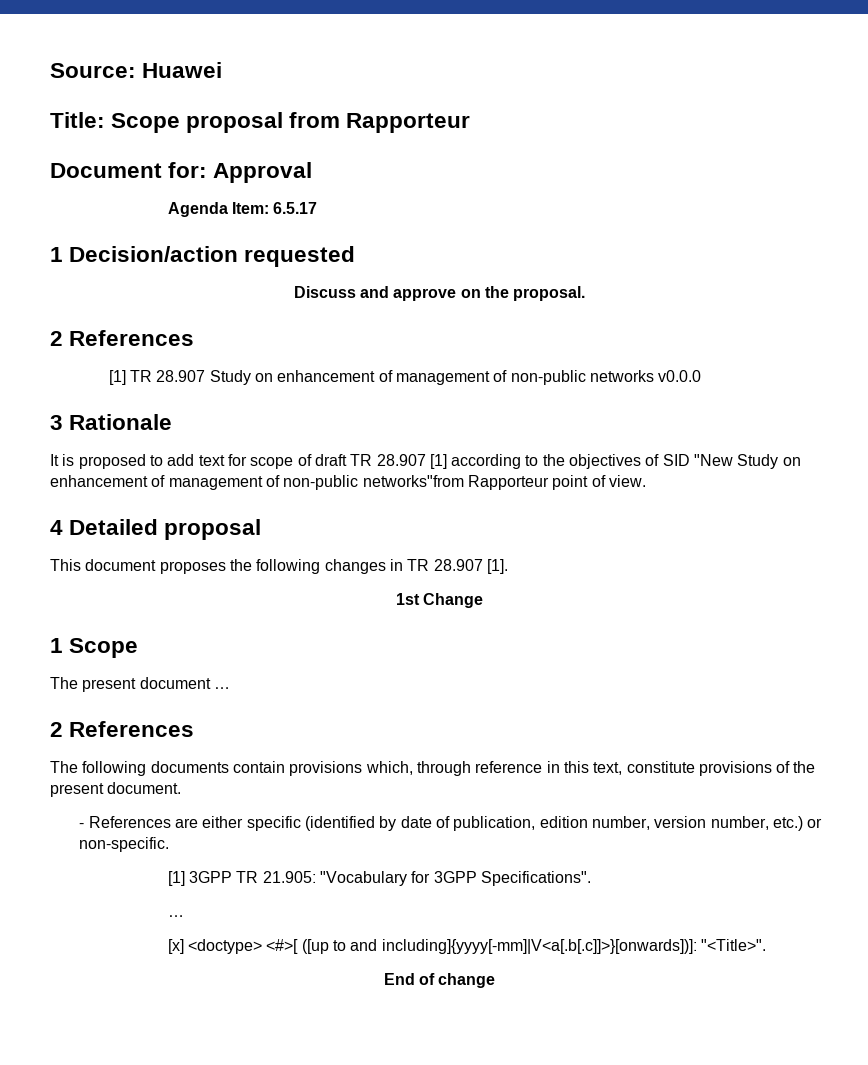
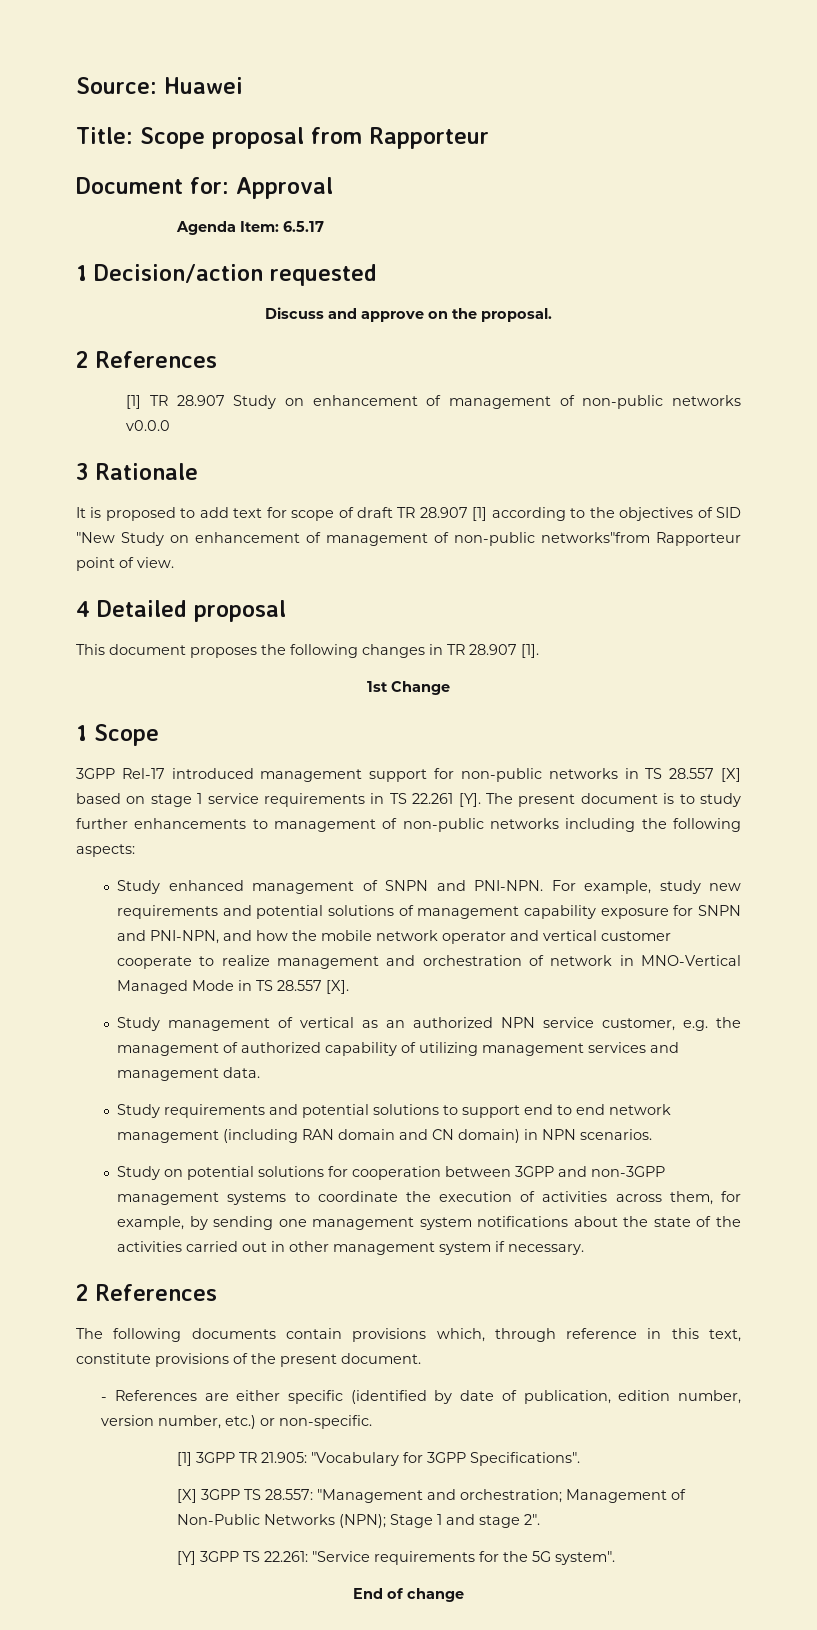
- The present document …
+ 3GPP Rel-17 introduced management support for non-public networks in TS 28.557 [X] based on stage 1 service requirements in TS 22.261 [Y]. The present document is to study further enhancements to management of non-public networks including the following aspects:
+ Study enhanced management of SNPN and PNI-NPN. For example, study new requirements and potential solutions of management capability exposure for SNPN and PNI-NPN, and how the mobile network operator and vertical customer cooperate to realize management and orchestration of network in MNO-Vertical Managed Mode in TS 28.557 [X].
+ Study management of vertical as an authorized NPN service customer, e.g. the management of authorized capability of utilizing management services and management data.
+ Study requirements and potential solutions to support end to end network management (including RAN domain and CN domain) in NPN scenarios.
+ Study on potential solutions for cooperation between 3GPP and non-3GPP management systems to coordinate the execution of activities across them, for example, by sending one management system notifications about the state of the activities carried out in other management system if necessary.
  [1] 3GPP TR 21.905: "Vocabulary for 3GPP Specifications".
- …
- [x] <doctype> <#>[ ([up to and including]{yyyy[-mm]|V<a[.b[.c]]>}[onwards])]: "<Title>".
+ [X] 3GPP TS 28.557: "Management and orchestration; Management of Non-Public Networks (NPN); Stage 1 and stage 2".
+ [Y] 3GPP TS 22.261: "Service requirements for the 5G system".

